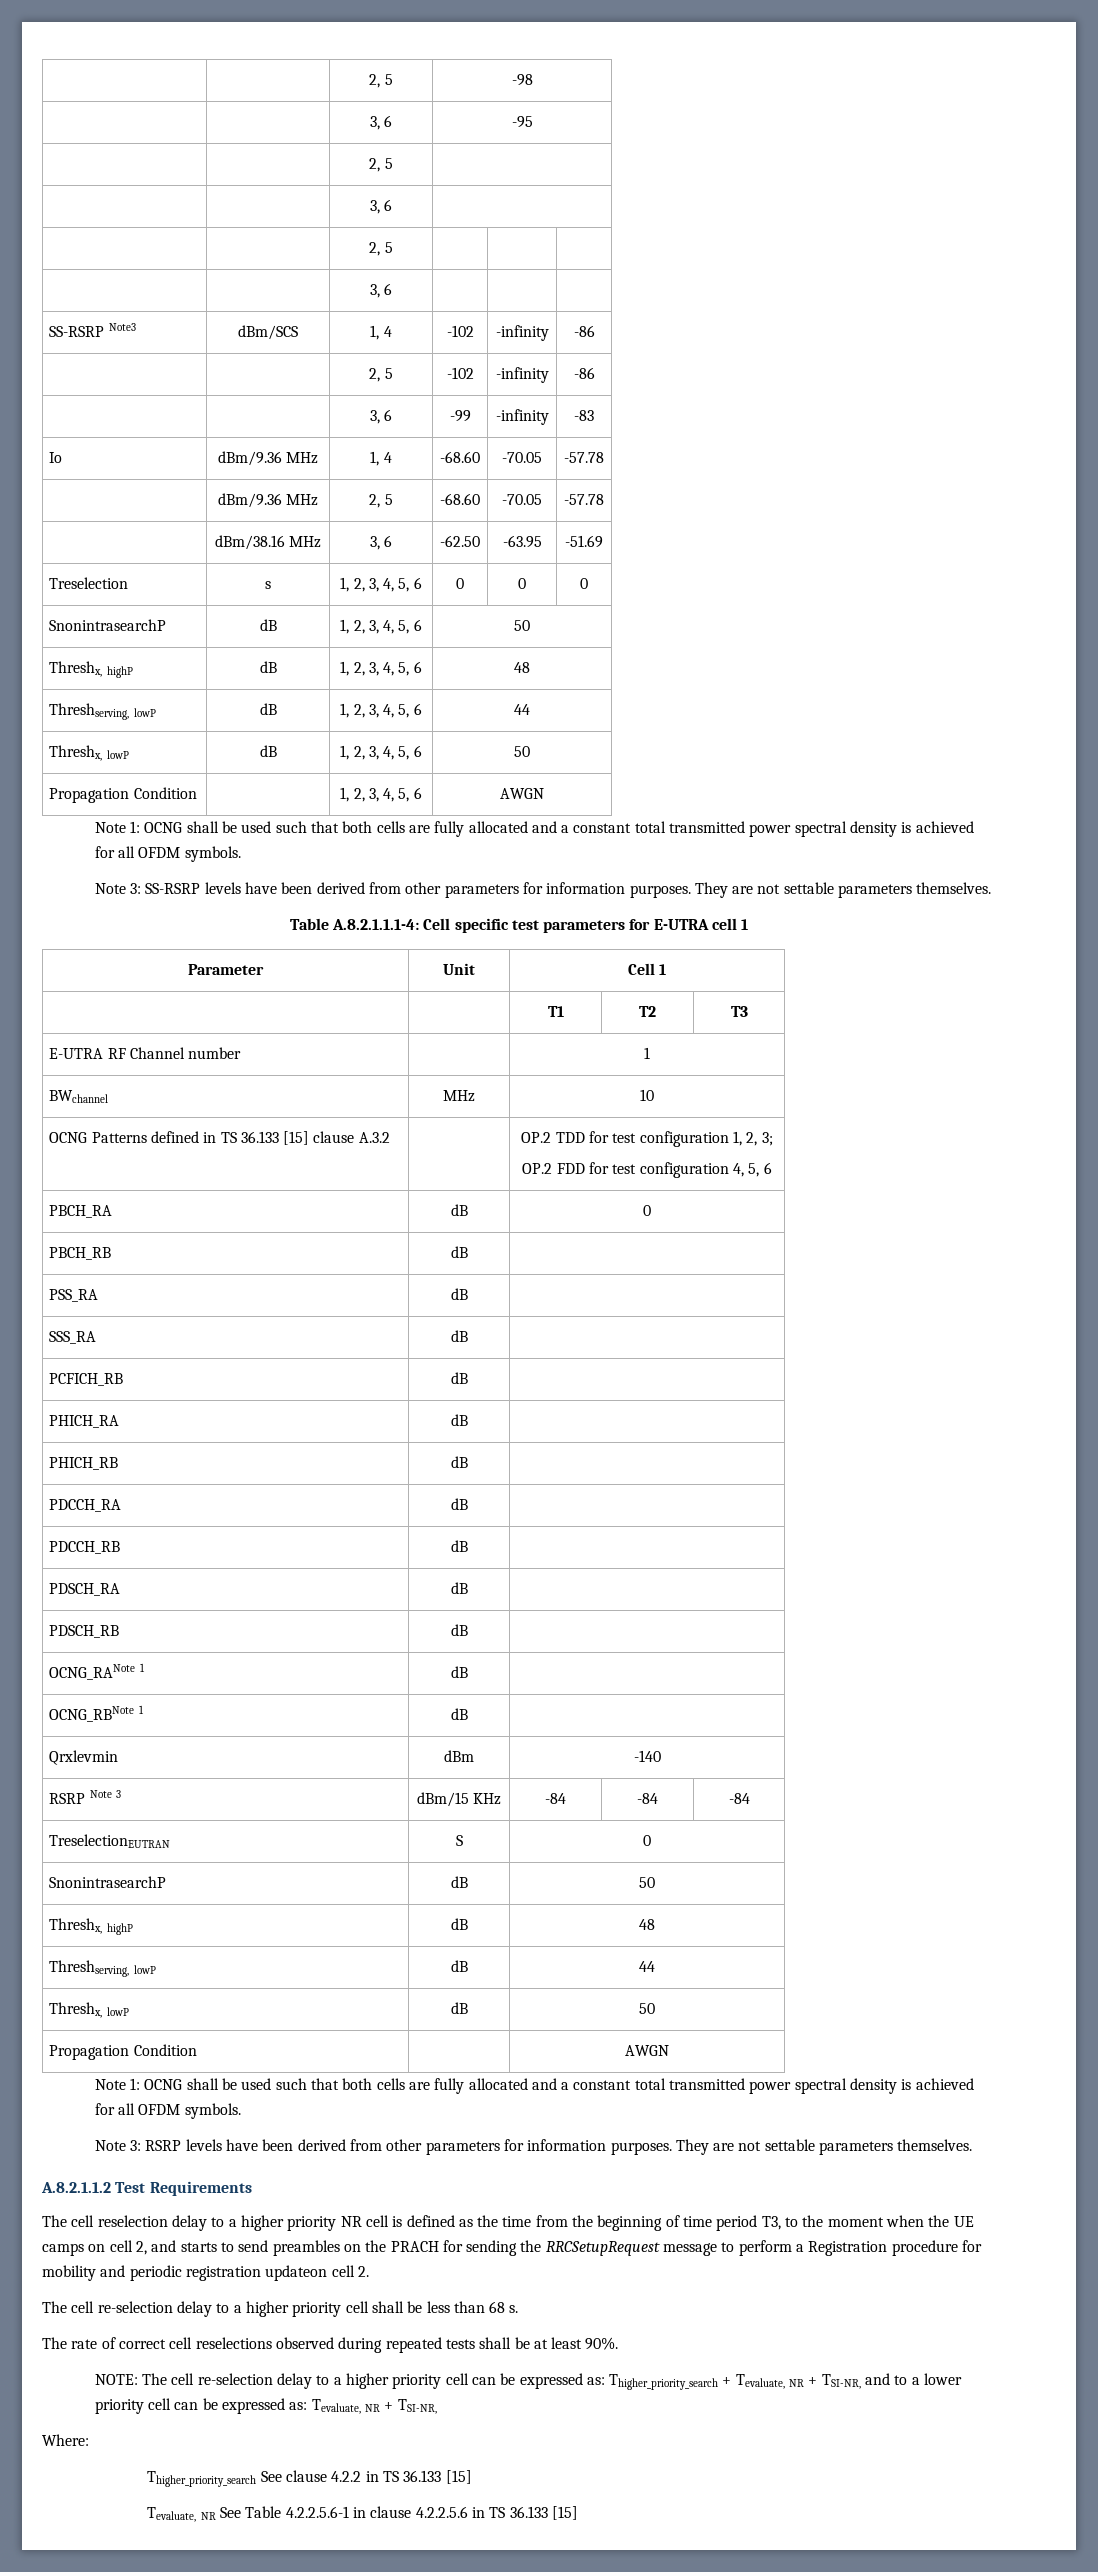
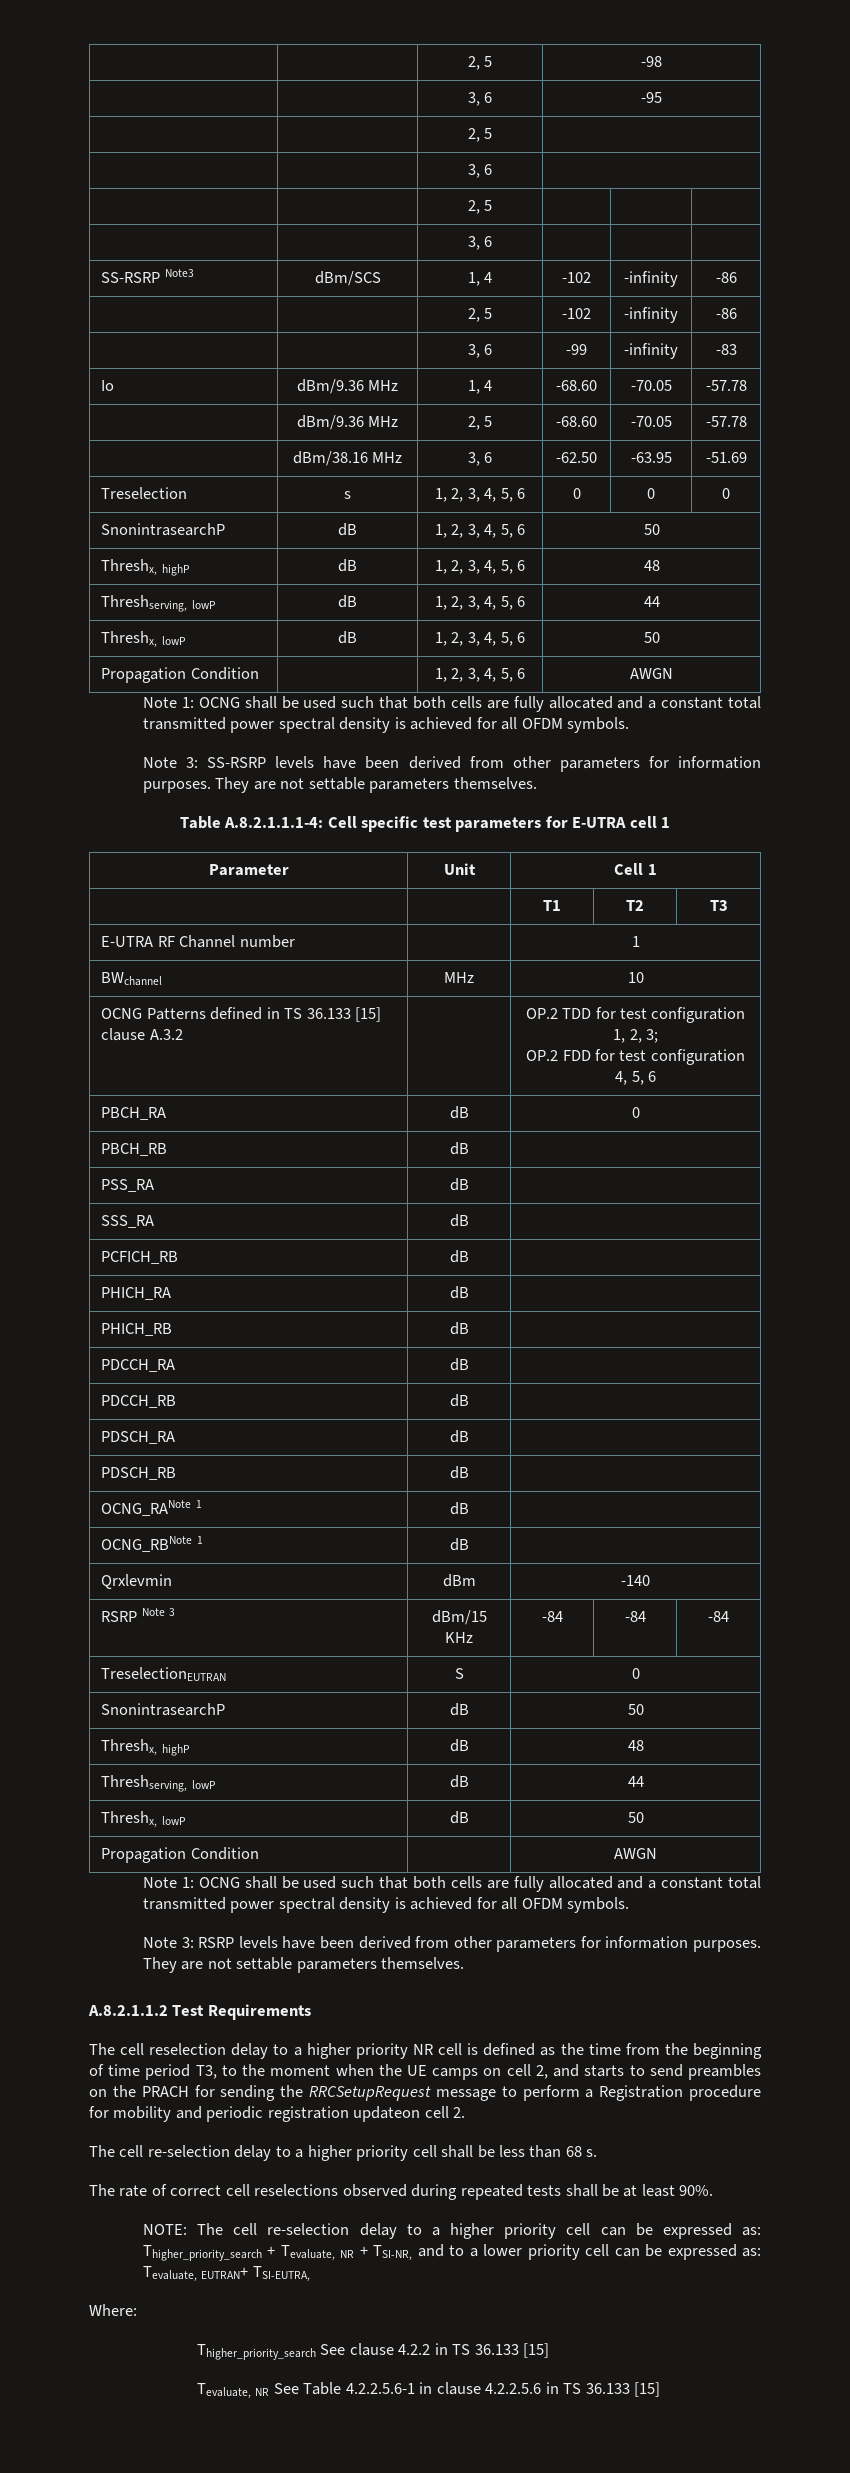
- NOTE: The cell re-selection delay to a higher priority cell can be expressed as: Thigher_priority_search + Tevaluate, NR + TSI-NR, and to a lower priority cell can be expressed as: Tevaluate, NR + TSI-NR,
+ NOTE: The cell re-selection delay to a higher priority cell can be expressed as: Thigher_priority_search + Tevaluate, NR + TSI-NR, and to a lower priority cell can be expressed as: Tevaluate, EUTRAN+ TSI-EUTRA,

